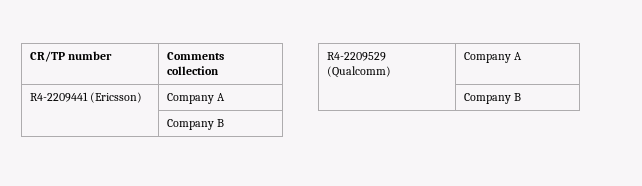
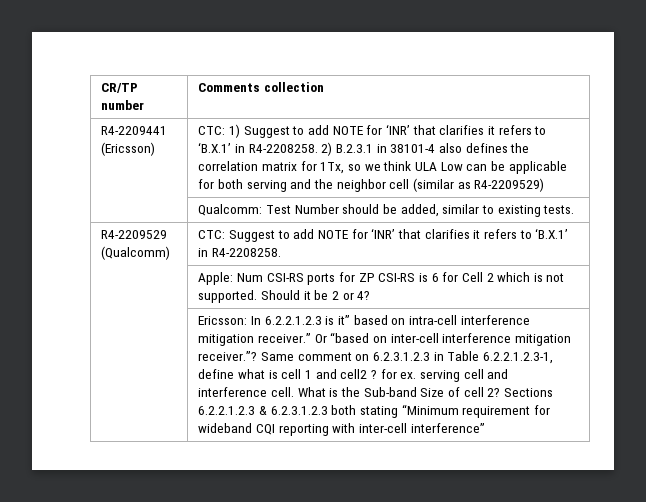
- R4-2209441 (Ericsson) | Company A
- | Company B
- R4-2209529 (Qualcomm) | Company A
- | Company B
+ R4-2209441 (Ericsson) | CTC: 1) Suggest to add NOTE for ‘INR’ that clarifies it refers to ‘B.X.1’ in R4-2208258. 2) B.2.3.1 in 38101-4 also defines the correlation matrix for 1Tx, so we think ULA Low can be applicable for both serving and the neighbor cell (similar as R4-2209529)
+ | Qualcomm: Test Number should be added, similar to existing tests.
+ R4-2209529 (Qualcomm) | CTC: Suggest to add NOTE for ‘INR’ that clarifies it refers to ‘B.X.1’ in R4-2208258.
+ | Apple: Num CSI-RS ports for ZP CSI-RS is 6 for Cell 2 which is not supported. Should it be 2 or 4?
+ | Ericsson: In 6.2.2.1.2.3 is it” based on intra-cell interference mitigation receiver.” Or “based on inter-cell interference mitigation receiver.”? Same comment on 6.2.3.1.2.3 in Table 6.2.2.1.2.3-1, define what is cell 1 and cell2 ? for ex. serving cell and interference cell. What is the Sub-band Size of cell 2? Sections 6.2.2.1.2.3 & 6.2.3.1.2.3 both stating “Minimum requirement for wideband CQI reporting with inter-cell interference”

